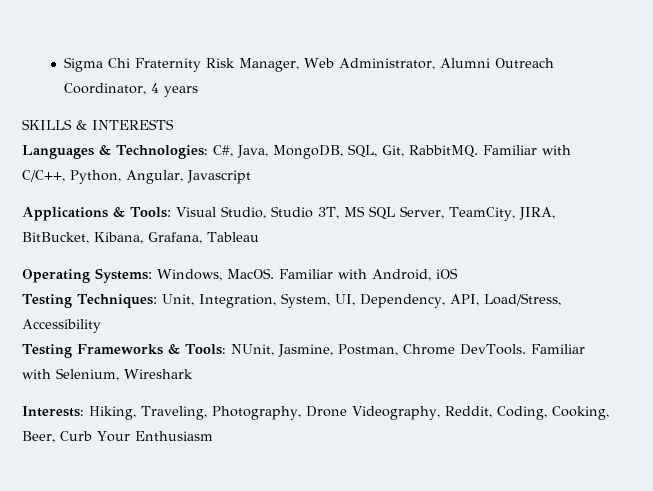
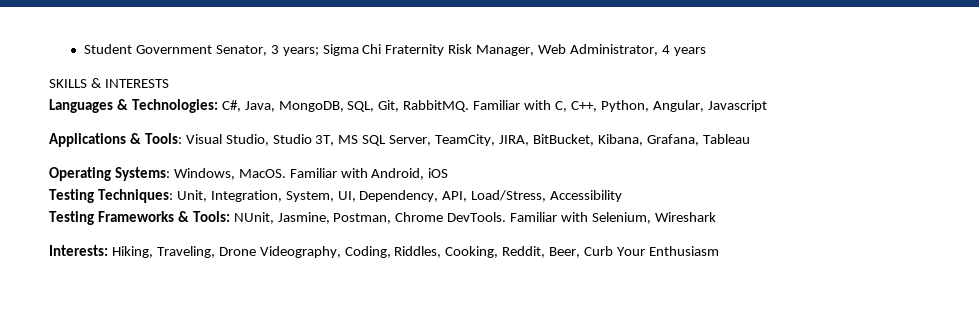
- Sigma Chi Fraternity Risk Manager, Web Administrator, Alumni Outreach Coordinator, 4 years
+ Student Government Senator, 3 years; Sigma Chi Fraternity Risk Manager, Web Administrator, 4 years
- Familiar with C/C++, Python, Angular, Javascript
+ Familiar with C, C++, Python, Angular, Javascript
- Interests: Hiking, Traveling, Photography, Drone Videography, Reddit, Coding, Cooking, Beer, Curb Your Enthusiasm
+ Interests: Hiking, Traveling, Drone Videography, Coding, Riddles, Cooking, Reddit, Beer, Curb Your Enthusiasm

